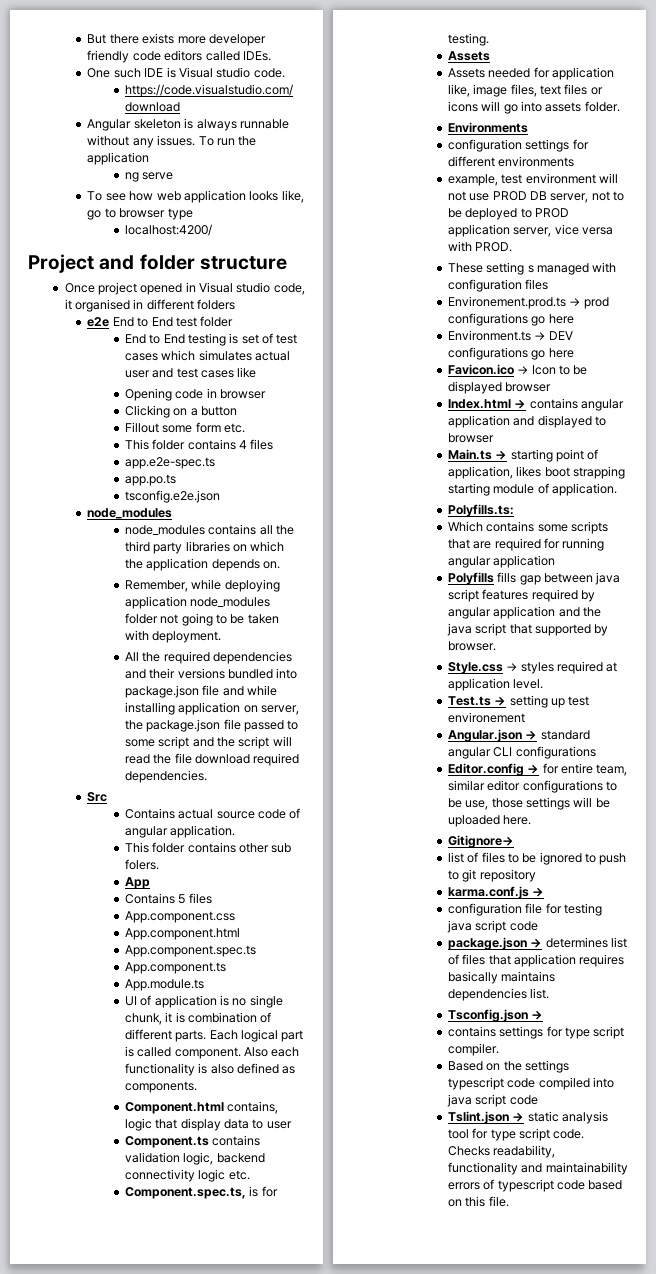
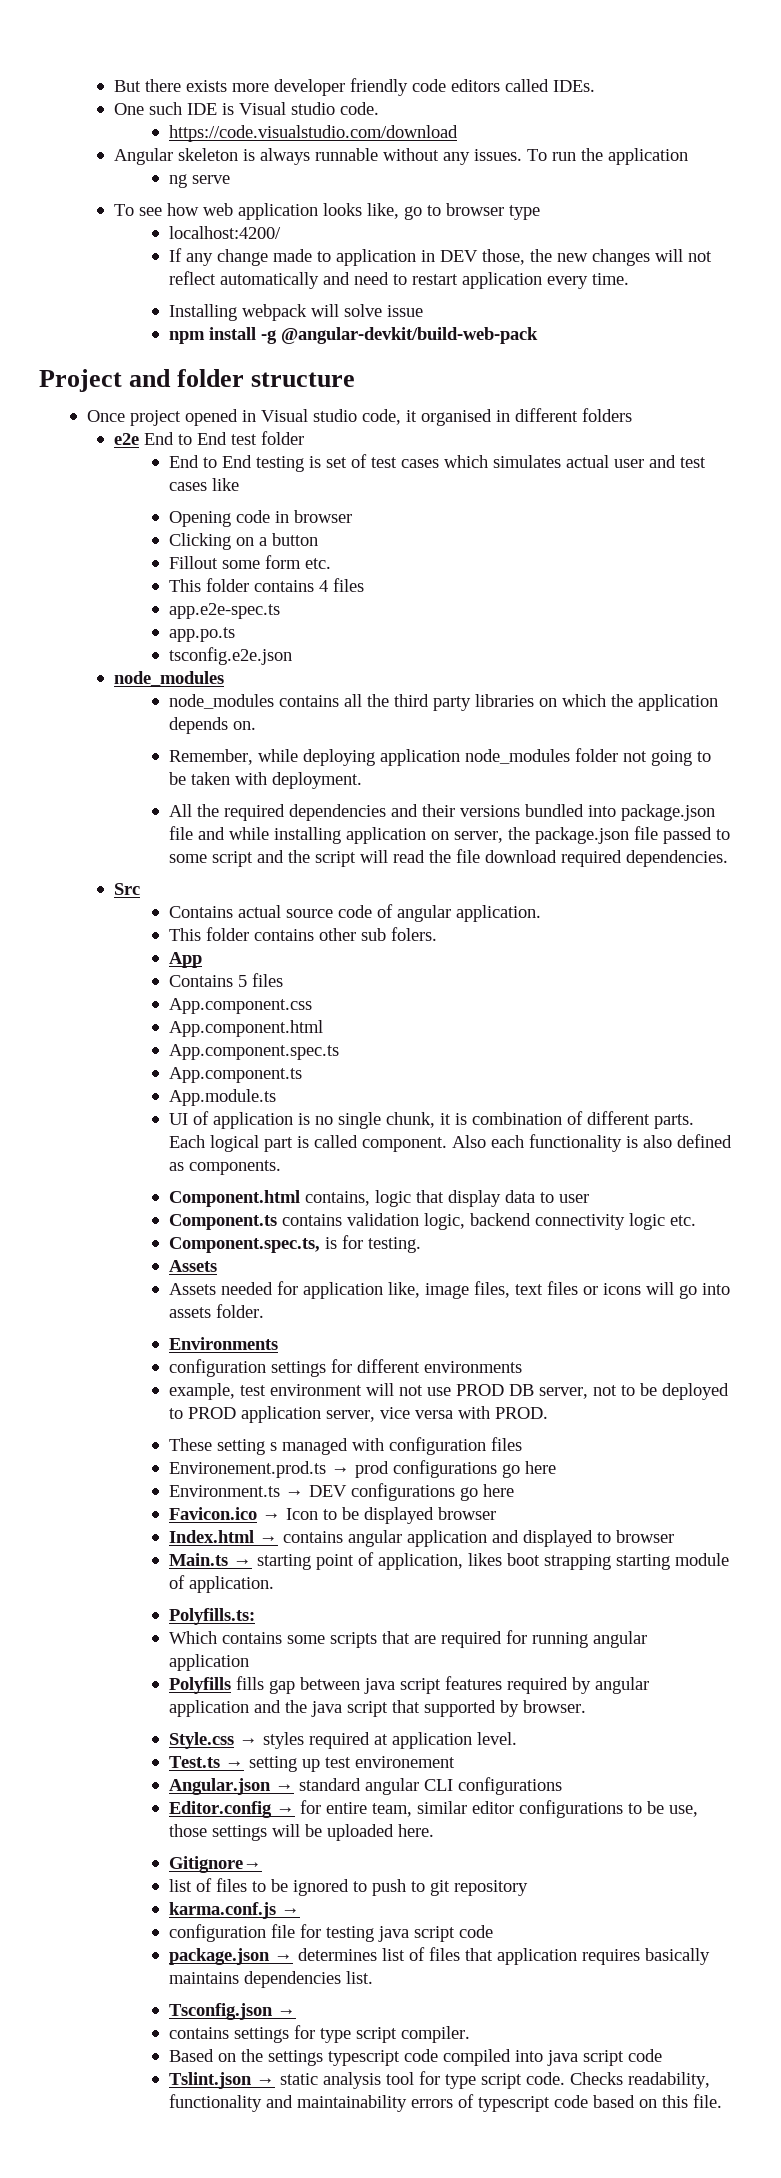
+ If any change made to application in DEV those, the new changes will not reflect automatically and need to restart application every time.
+ Installing webpack will solve issue
+ npm install -g @angular-devkit/build-web-pack

